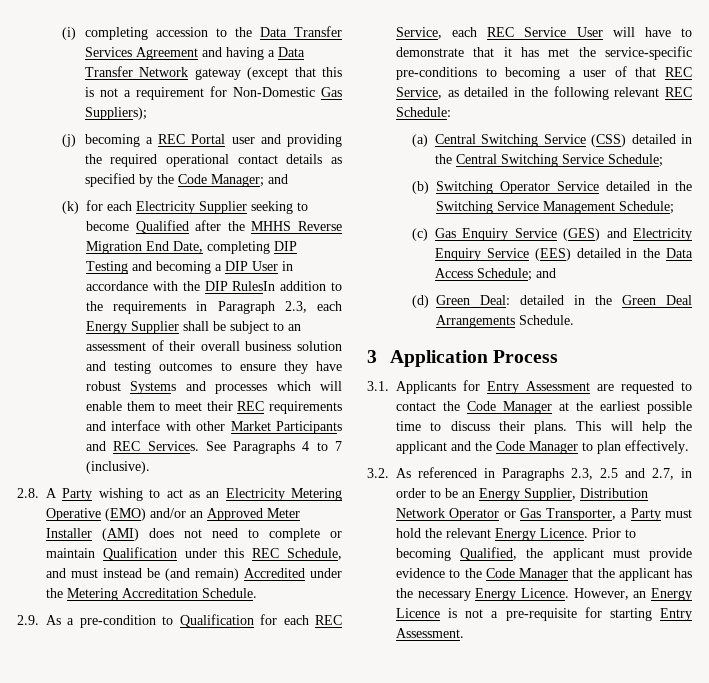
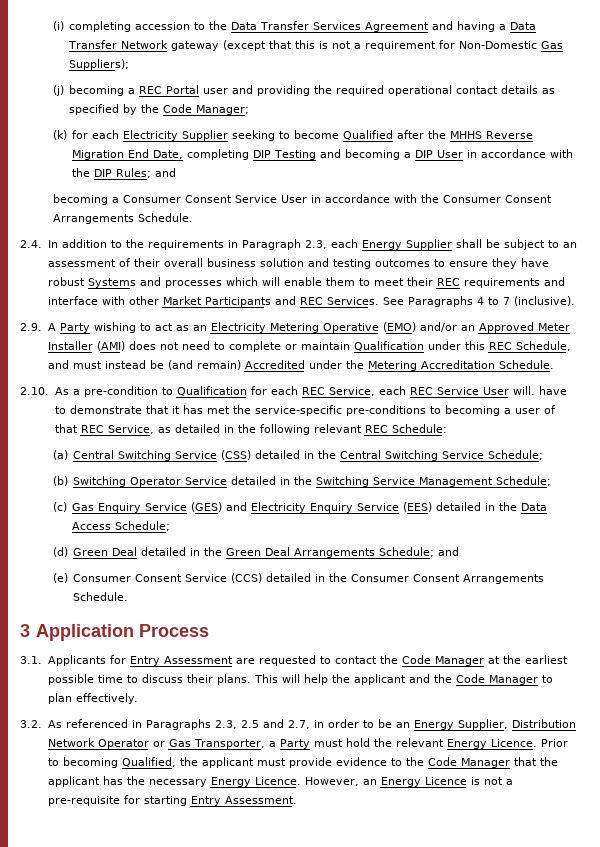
- (j) becoming a REC Portal user and providing the required operational contact details as specified by the Code Manager; and
+ (j) becoming a REC Portal user and providing the required operational contact details as specified by the Code Manager;
- (k) for each Electricity Supplier seeking to become Qualified after the MHHS Reverse Migration End Date, completing DIP Testing and becoming a DIP User in accordance with the DIP RulesIn addition to the requirements in Paragraph 2.3, each Energy Supplier shall be subject to an assessment of their overall business solution and testing outcomes to ensure they have robust Systems and processes which will enable them to meet their REC requirements and interface with other Market Participants and REC Services.
+ (k) for each Electricity Supplier seeking to become Qualified after the MHHS Reverse Migration End Date, completing DIP Testing and becoming a DIP User in accordance with the DIP Rules; and
+ becoming a Consumer Consent Service User in accordance with the Consumer Consent Arrangements Schedule.
+ 2.4. In addition to the requirements in Paragraph 2.3, each Energy Supplier shall be subject to an assessment of their overall business solution and testing outcomes to ensure they have robust Systems and processes which will enable them to meet their REC requirements and interface with other Market Participants and REC Services.
- 2.8. A Party wishing to act as an Electricity Metering Operative (EMO) and/or an Approved Meter Installer (AMI) does not need to complete or maintain Qualification under this REC Schedule, and must instead be (and remain) Accredited under the Metering Accreditation Schedule.
+ 2.9. A Party wishing to act as an Electricity Metering Operative (EMO) and/or an Approved Meter Installer (AMI) does not need to complete or maintain Qualification under this REC Schedule, and must instead be (and remain) Accredited under the Metering Accreditation Schedule.
- 2.9. As a pre-condition to Qualification for each REC Service, each REC Service User will have to demonstrate that it has met the service-specific pre-conditions to becoming a user of that REC Service, as detailed in the following relevant REC Schedule:
+ 2.10. As a pre-condition to Qualification for each REC Service, each REC Service User will. have to demonstrate that it has met the service-specific pre-conditions to becoming a user of that REC Service, as detailed in the following relevant REC Schedule:
- (c) Gas Enquiry Service (GES) and Electricity Enquiry Service (EES) detailed in the Data Access Schedule; and
+ (c) Gas Enquiry Service (GES) and Electricity Enquiry Service (EES) detailed in the Data Access Schedule;
- (d) Green Deal: detailed in the Green Deal Arrangements Schedule.
+ (d) Green Deal detailed in the Green Deal Arrangements Schedule; and
+ (e) Consumer Consent Service (CCS) detailed in the Consumer Consent Arrangements Schedule.

